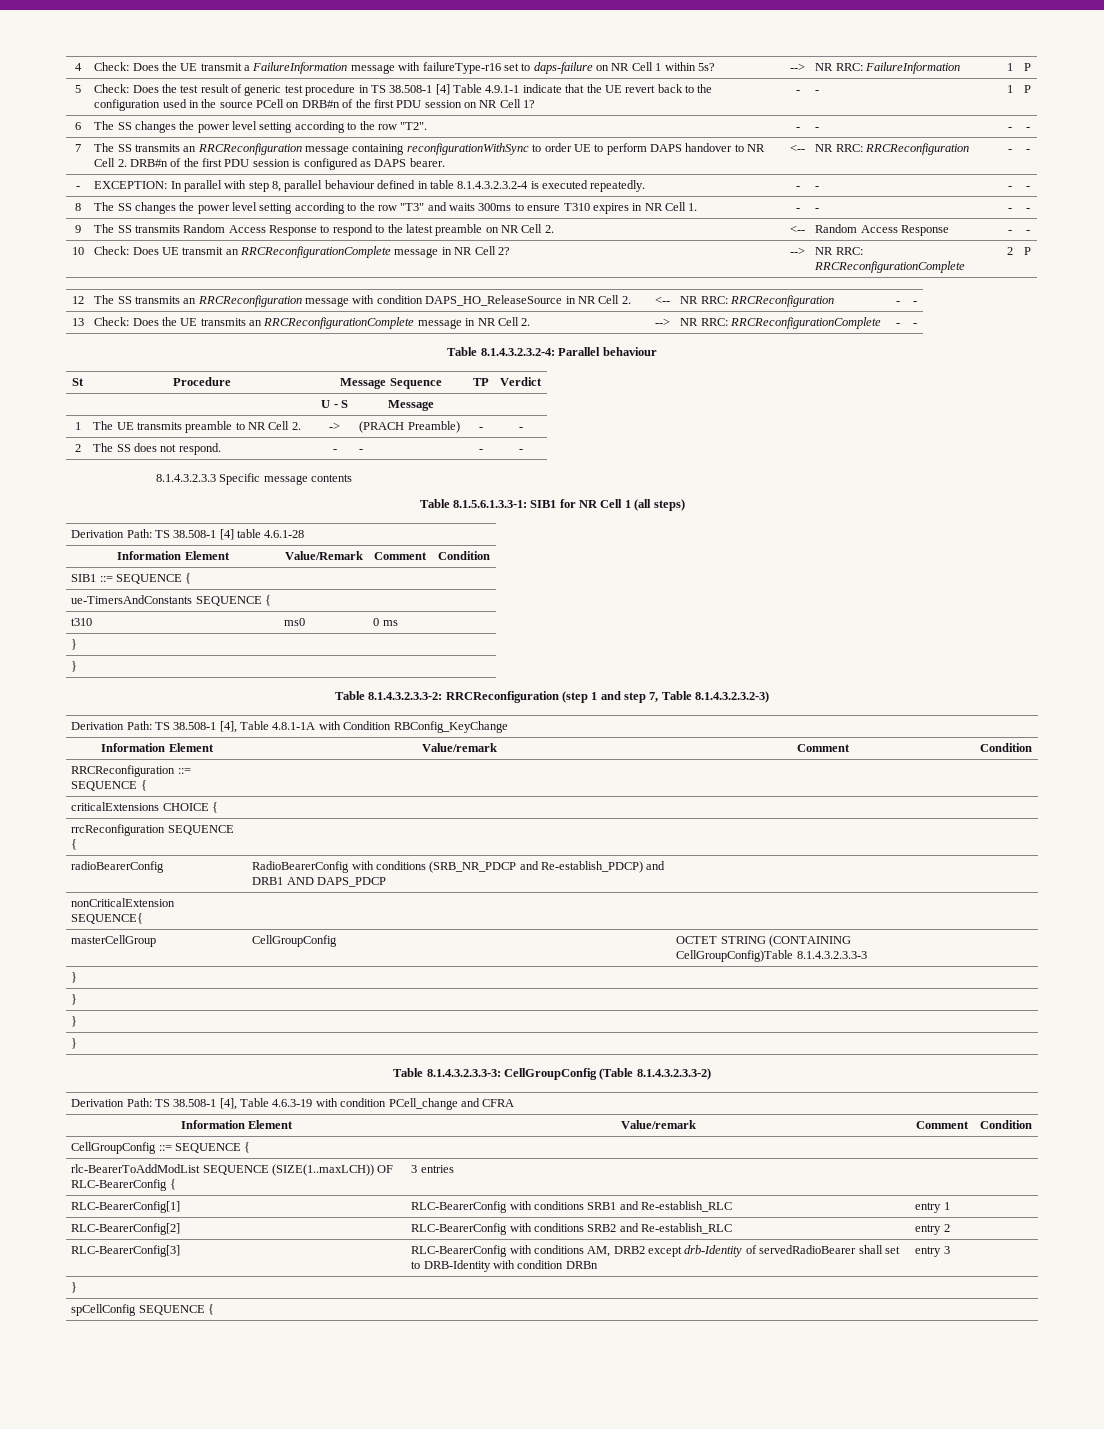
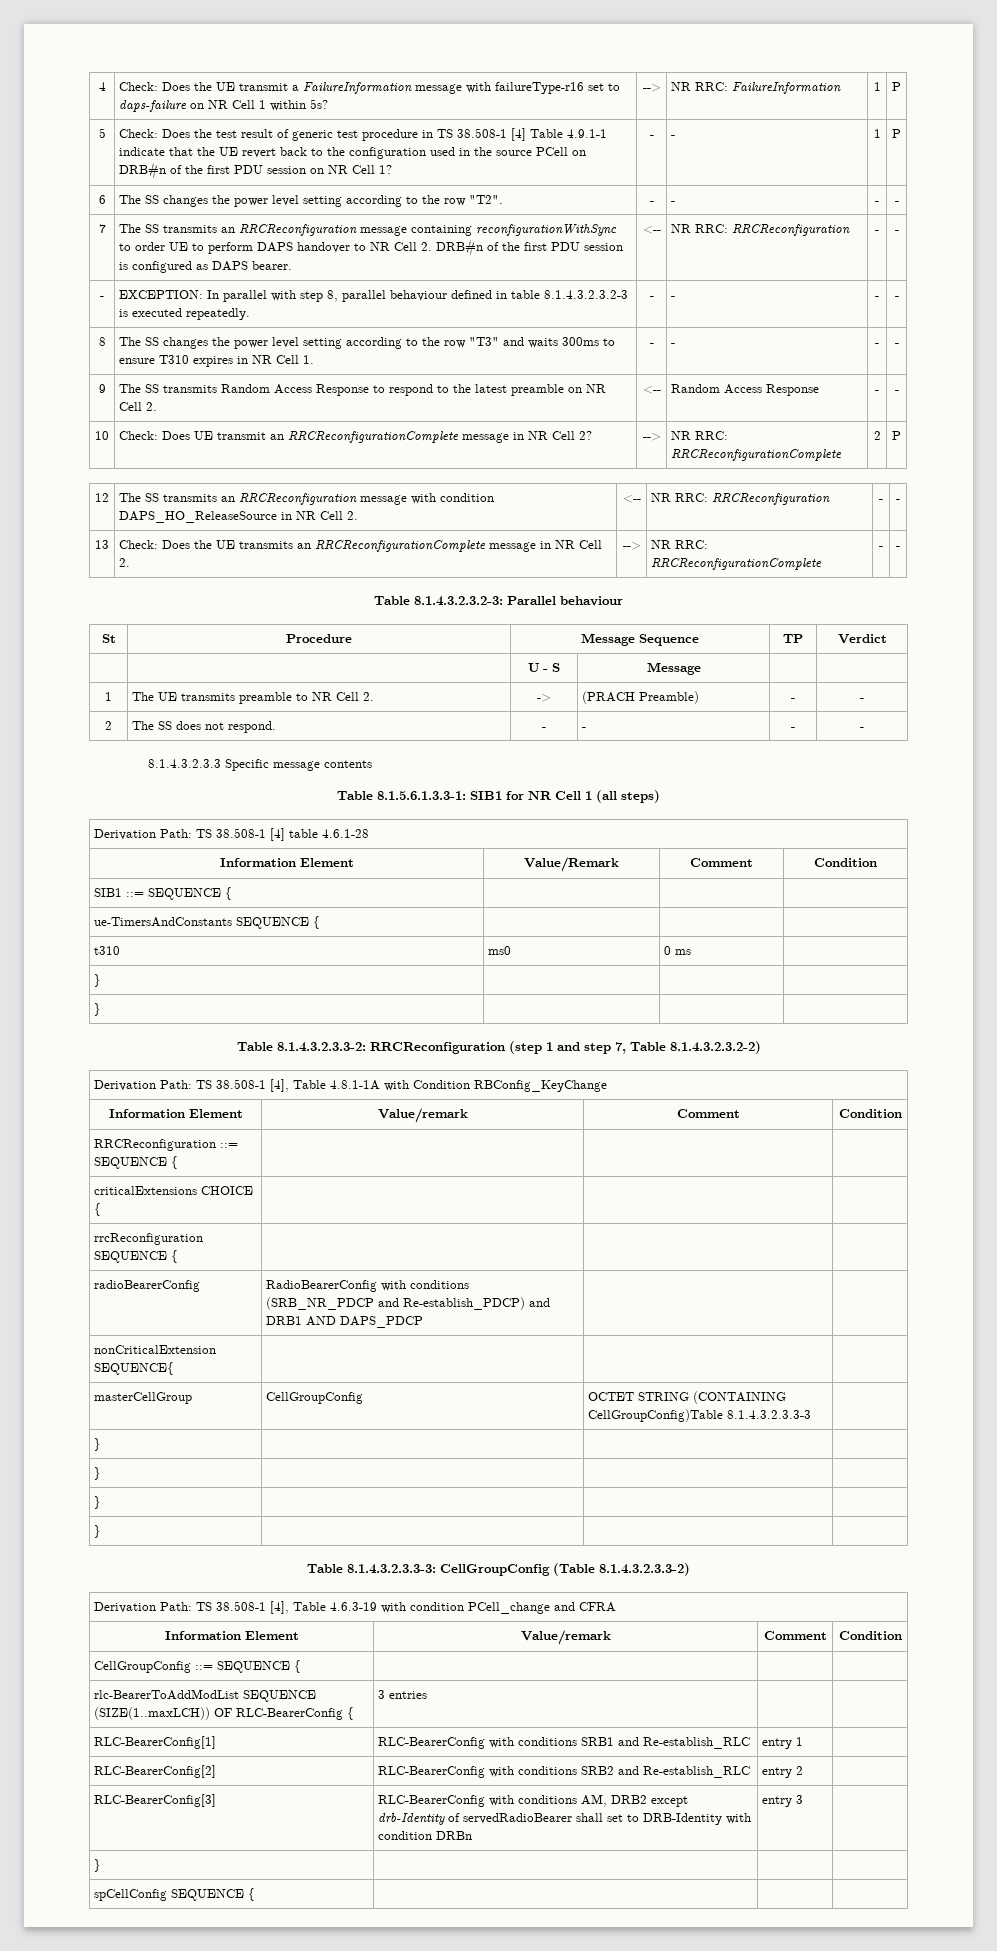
- - | EXCEPTION: In parallel with step 8, parallel behaviour defined in table 8.1.4.3.2.3.2-4 is executed repeatedly. | - | - | - | -
+ - | EXCEPTION: In parallel with step 8, parallel behaviour defined in table 8.1.4.3.2.3.2-3 is executed repeatedly. | - | - | - | -
- Table 8.1.4.3.2.3.2-4: Parallel behaviour
+ Table 8.1.4.3.2.3.2-3: Parallel behaviour
- Table 8.1.4.3.2.3.3-2: RRCReconfiguration (step 1 and step 7, Table 8.1.4.3.2.3.2-3)
+ Table 8.1.4.3.2.3.3-2: RRCReconfiguration (step 1 and step 7, Table 8.1.4.3.2.3.2-2)

